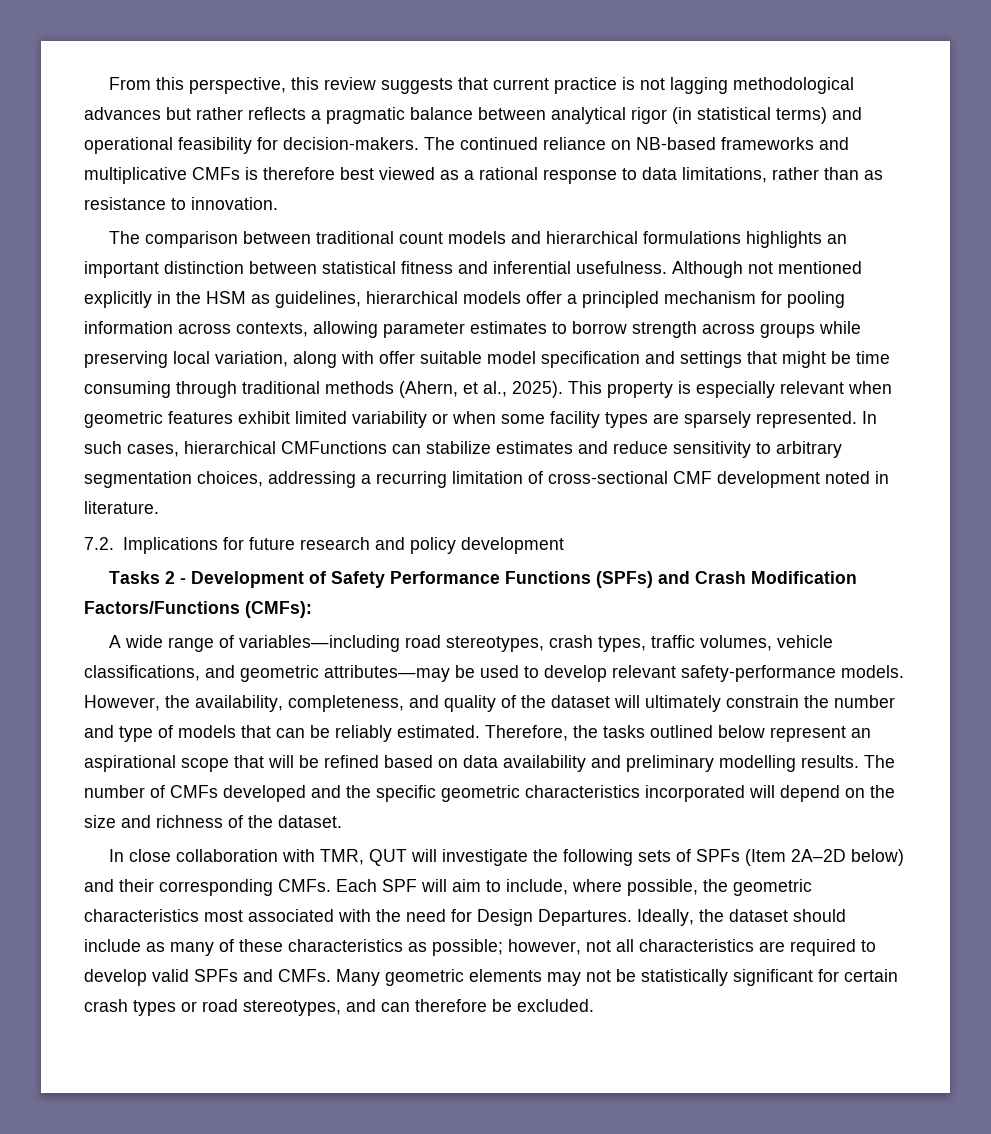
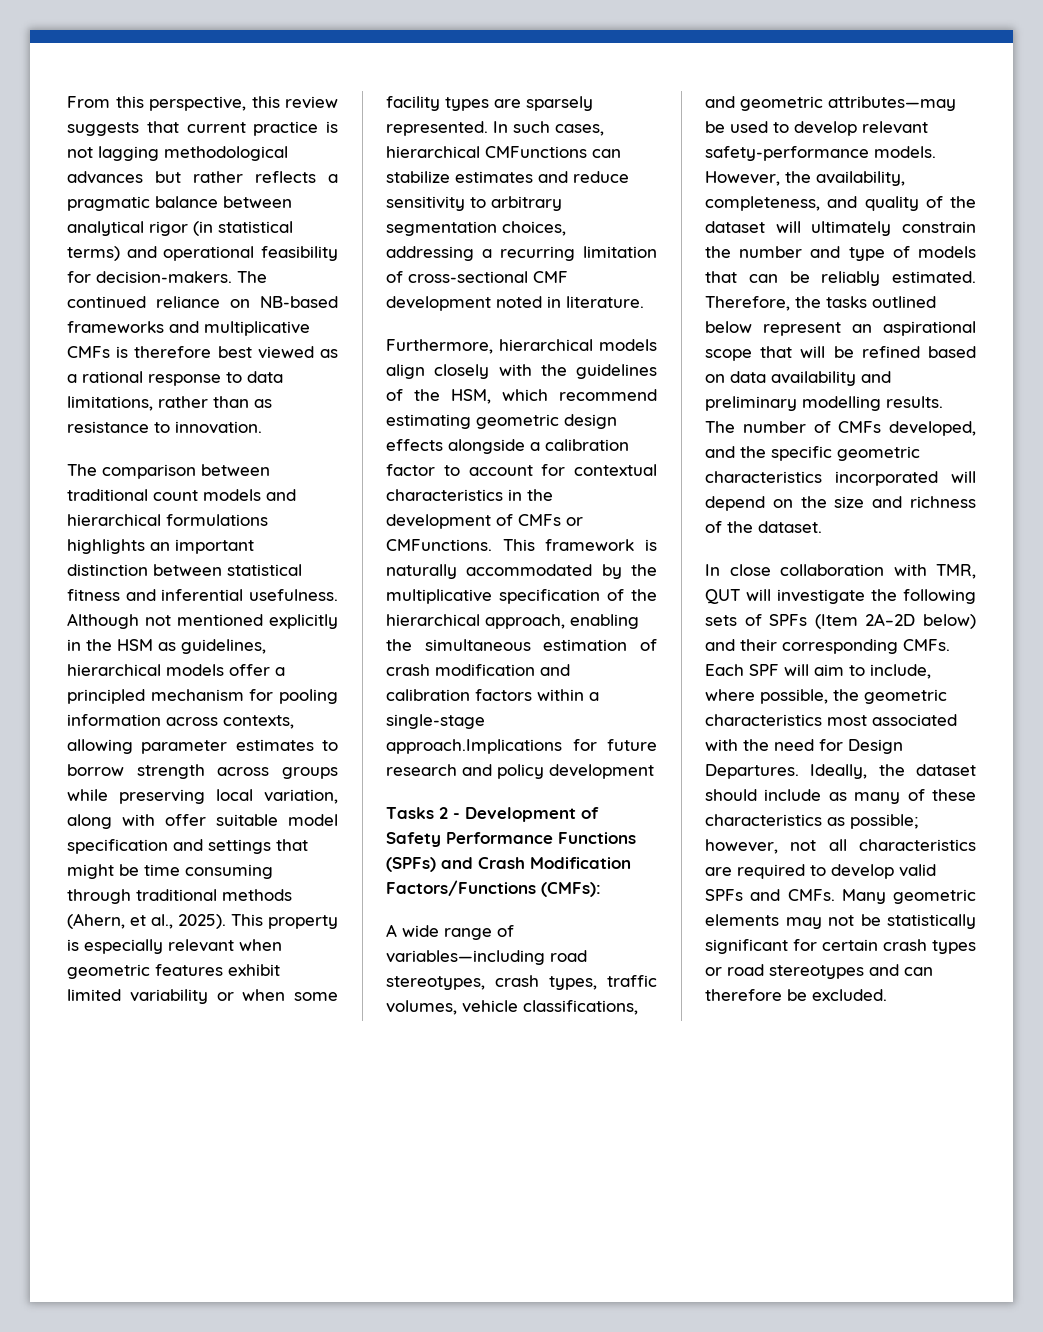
- 7.2. Implications for future research and policy development
+ Furthermore, hierarchical models align closely with the guidelines of the HSM, which recommend estimating geometric design effects alongside a calibration factor to account for contextual characteristics in the development of CMFs or CMFunctions. This framework is naturally accommodated by the multiplicative specification of the hierarchical approach, enabling the simultaneous estimation of crash modification and calibration factors within a single-stage approach.Implications for future research and policy development
- The number of CMFs developed and the specific geometric characteristics incorporated will depend on the size and richness of the dataset.
+ The number of CMFs developed, and the specific geometric characteristics incorporated will depend on the size and richness of the dataset.
- Many geometric elements may not be statistically significant for certain crash types or road stereotypes, and can therefore be excluded.
+ Many geometric elements may not be statistically significant for certain crash types or road stereotypes and can therefore be excluded.

